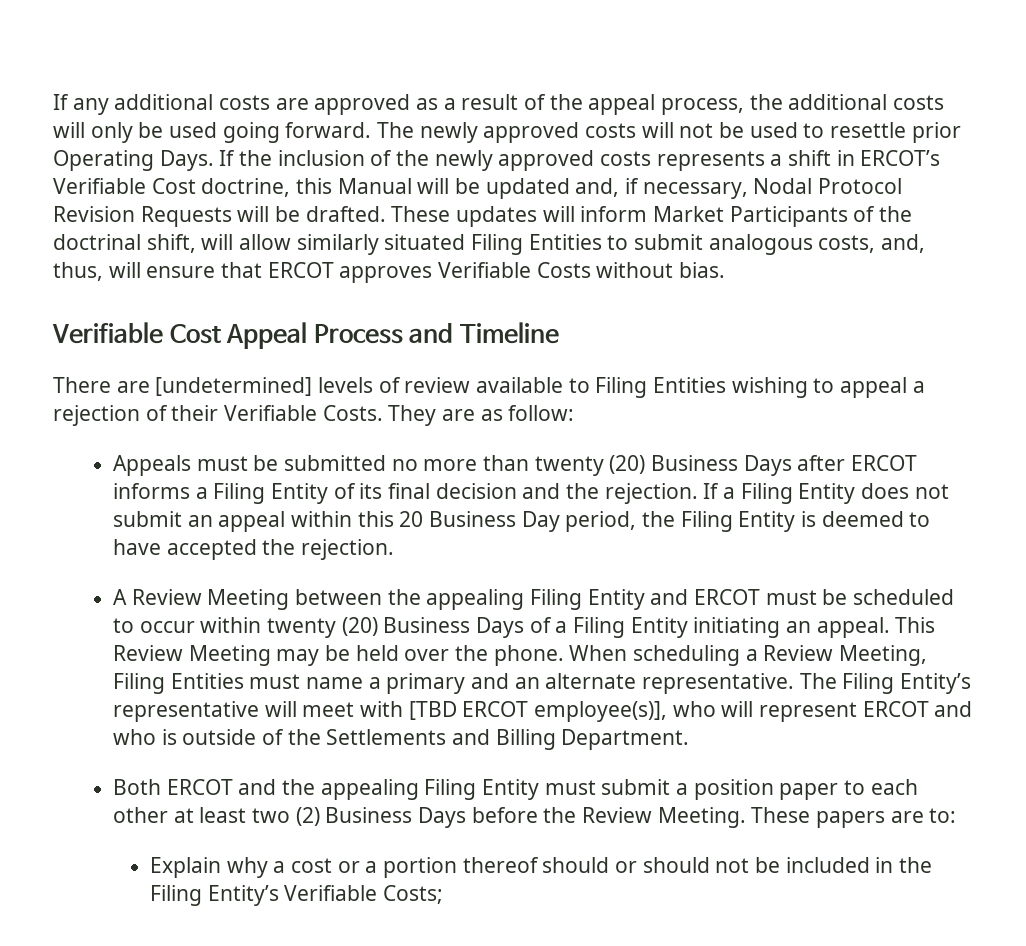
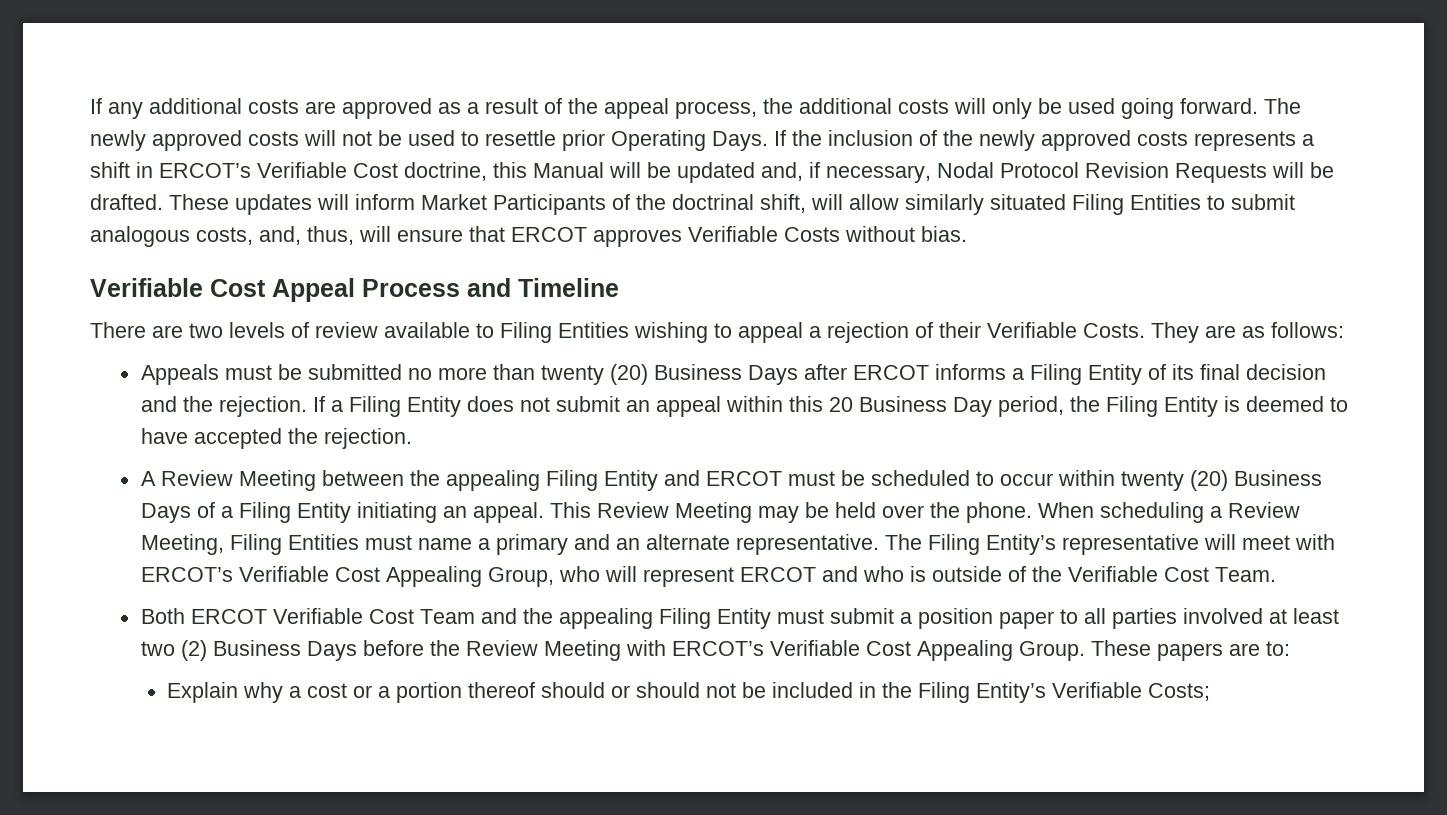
- There are [undetermined] levels of review available to Filing Entities wishing to appeal a rejection of their Verifiable Costs.
+ There are two levels of review available to Filing Entities wishing to appeal a rejection of their Verifiable Costs.
- They are as follow:
+ They are as follows:
- The Filing Entity’s representative will meet with [TBD ERCOT employee(s)], who will represent ERCOT and who is outside of the Settlements and Billing Department.
+ The Filing Entity’s representative will meet with ERCOT’s Verifiable Cost Appealing Group, who will represent ERCOT and who is outside of the Verifiable Cost Team.
- Both ERCOT and the appealing Filing Entity must submit a position paper to each other at least two (2) Business Days before the Review Meeting.
+ Both ERCOT Verifiable Cost Team and the appealing Filing Entity must submit a position paper to all parties involved at least two (2) Business Days before the Review Meeting with ERCOT’s Verifiable Cost Appealing Group.

